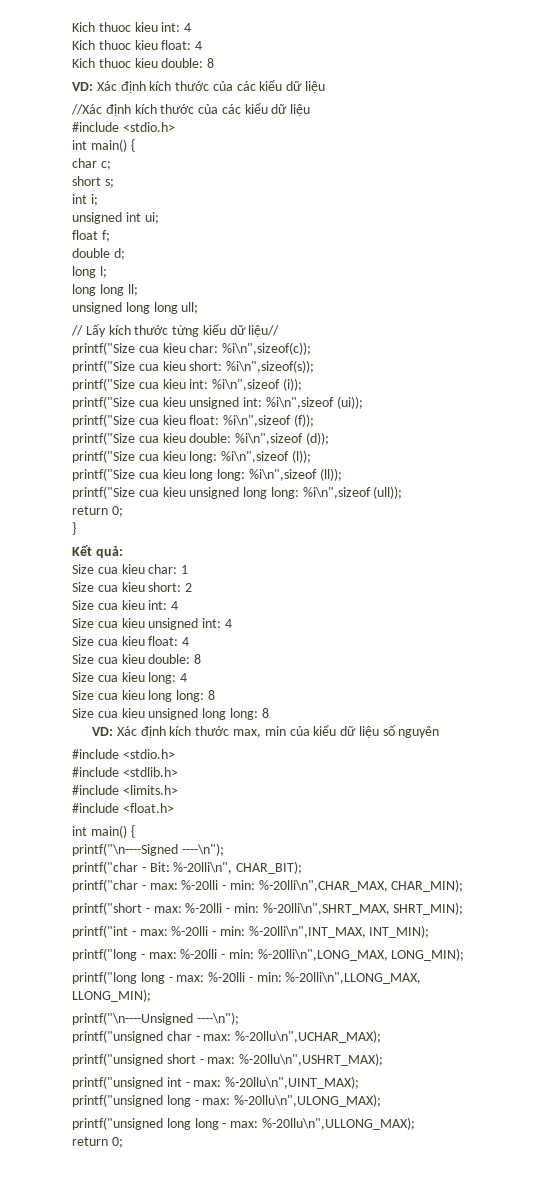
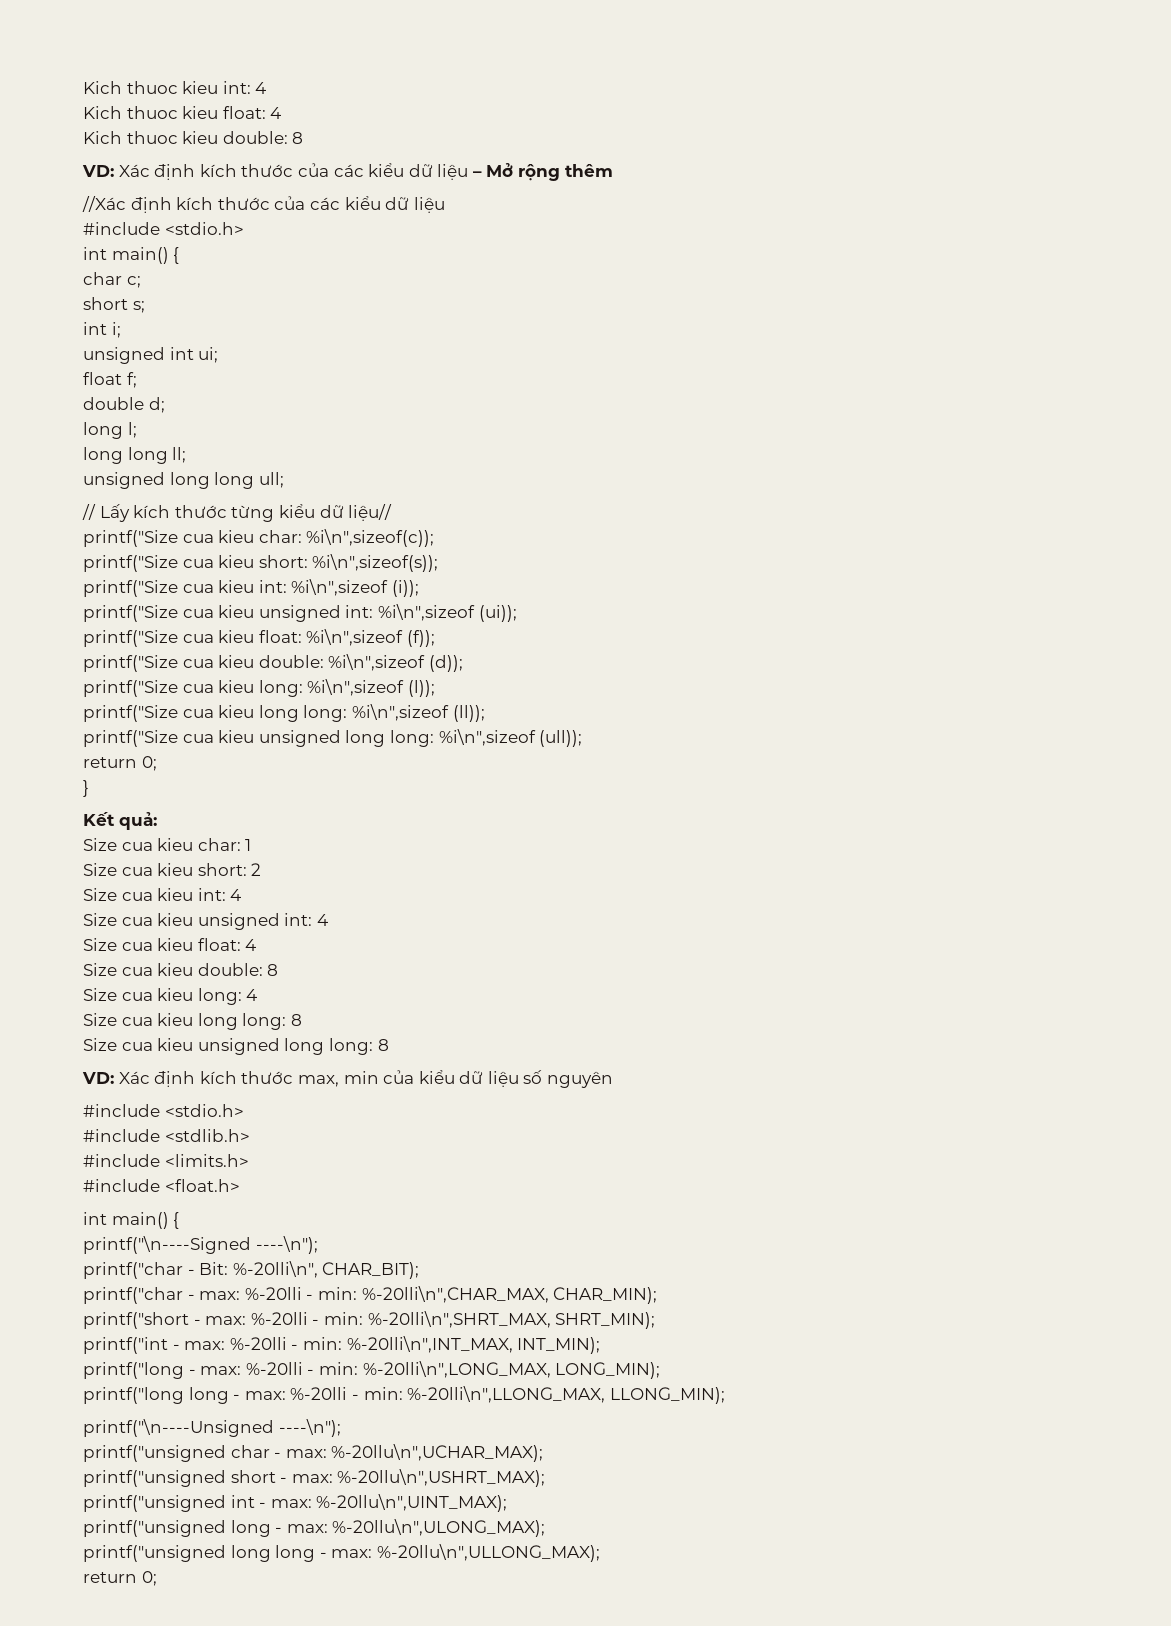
- VD: Xác định kích thước của các kiểu dữ liệu
+ VD: Xác định kích thước của các kiểu dữ liệu – Mở rộng thêm

